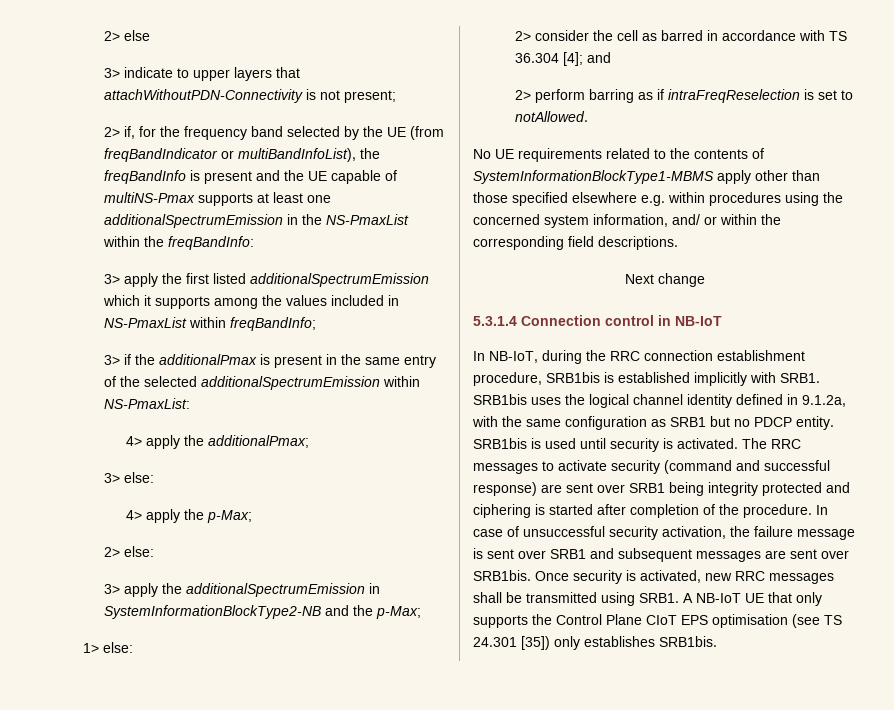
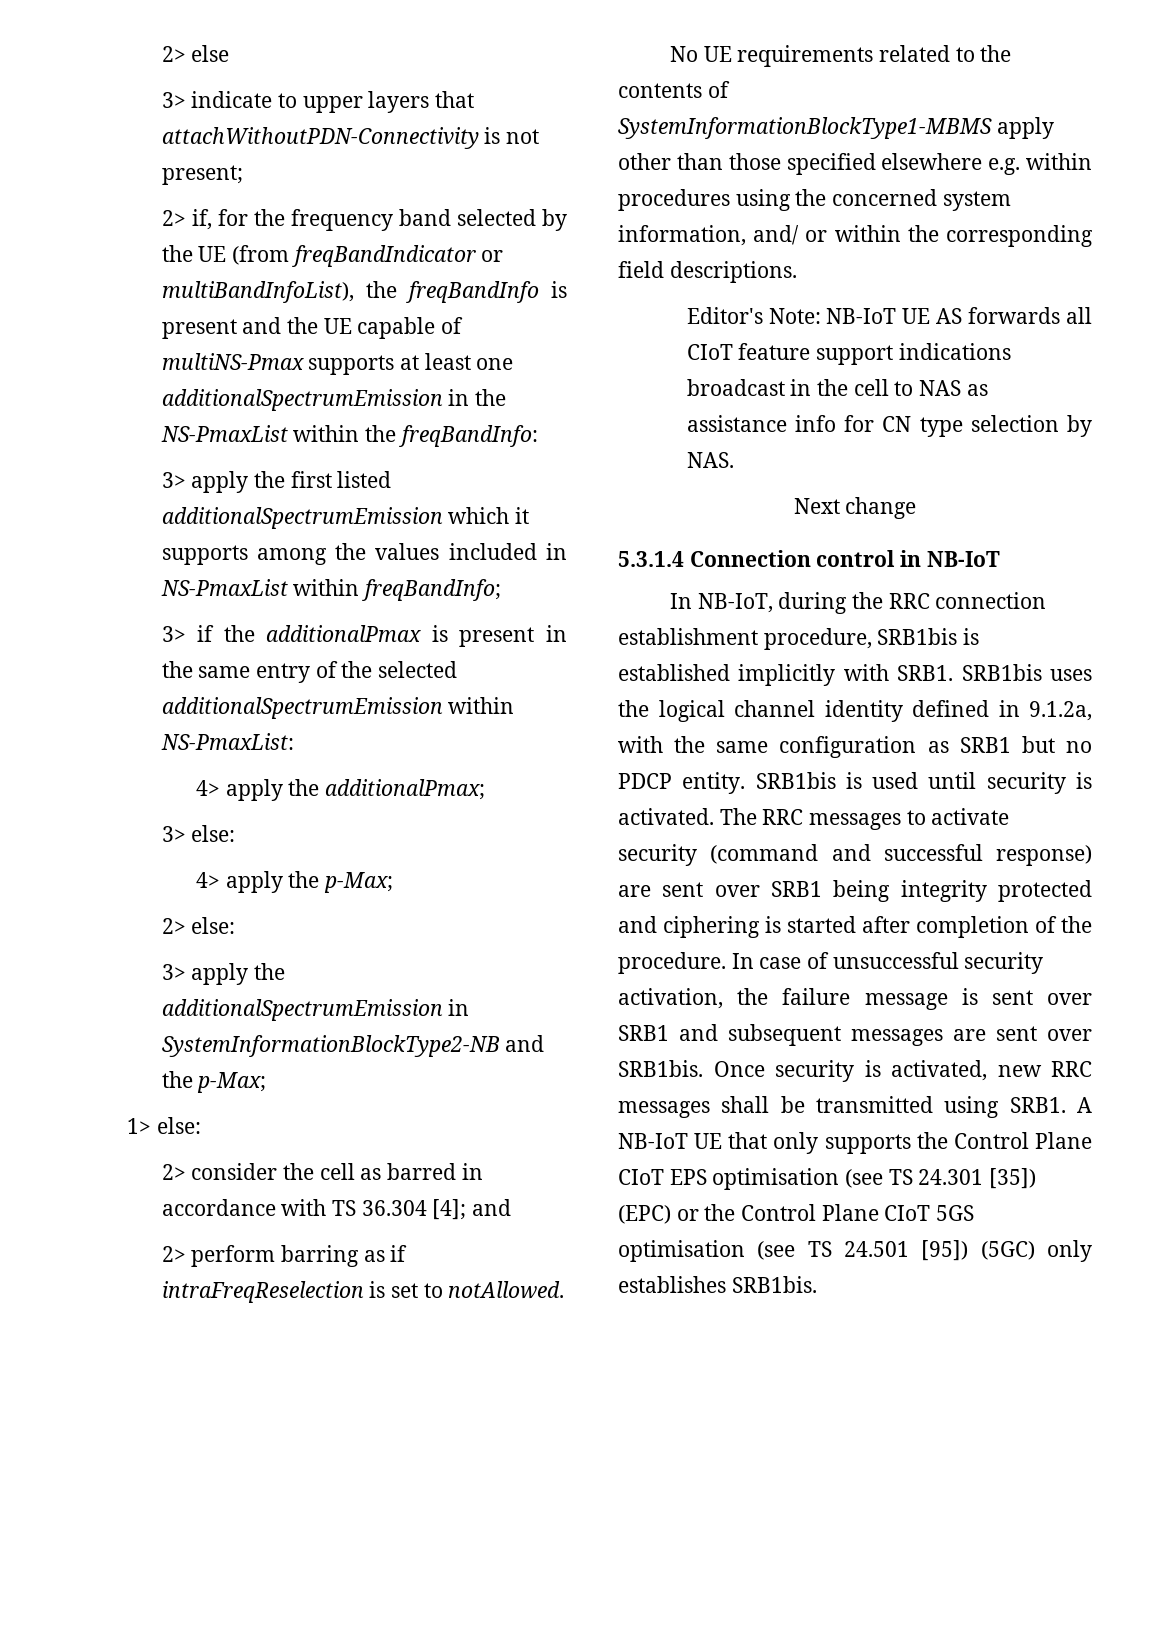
+ Editor's Note: NB-IoT UE AS forwards all CIoT feature support indications broadcast in the cell to NAS as assistance info for CN type selection by NAS.
- A NB-IoT UE that only supports the Control Plane CIoT EPS optimisation (see TS 24.301 [35]) only establishes SRB1bis.
+ A NB-IoT UE that only supports the Control Plane CIoT EPS optimisation (see TS 24.301 [35]) (EPC) or the Control Plane CIoT 5GS optimisation (see TS 24.501 [95]) (5GC) only establishes SRB1bis.

